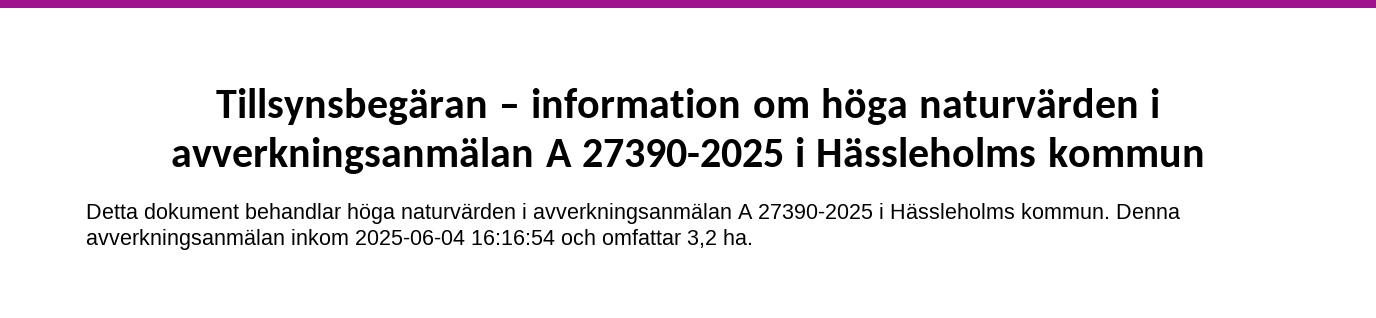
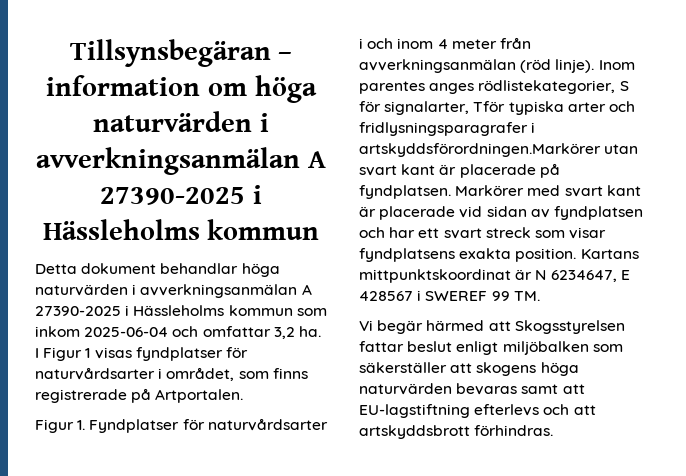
- Detta dokument behandlar höga naturvärden i avverkningsanmälan A 27390-2025 i Hässleholms kommun. Denna avverkningsanmälan inkom 2025-06-04 16:16:54 och omfattar 3,2 ha.
+ Detta dokument behandlar höga naturvärden i avverkningsanmälan A 27390-2025 i Hässleholms kommun som inkom 2025-06-04 och omfattar 3,2 ha.
+ I Figur 1 visas fyndplatser för naturvårdsarter i området, som finns registrerade på Artportalen.
+ Figur 1. Fyndplatser för naturvårdsarter i och inom 4 meter från avverkningsanmälan (röd linje). Inom parentes anges rödlistekategorier, S för signalarter, Tför typiska arter och fridlysningsparagrafer i artskyddsförordningen.Markörer utan svart kant är placerade på fyndplatsen. Markörer med svart kant är placerade vid sidan av fyndplatsen och har ett svart streck som visar fyndplatsens exakta position. Kartans mittpunktskoordinat är N 6234647, E 428567 i SWEREF 99 TM.
+ Vi begär härmed att Skogsstyrelsen fattar beslut enligt miljöbalken som säkerställer att skogens höga naturvärden bevaras samt att EU-lagstiftning efterlevs och att artskyddsbrott förhindras.

